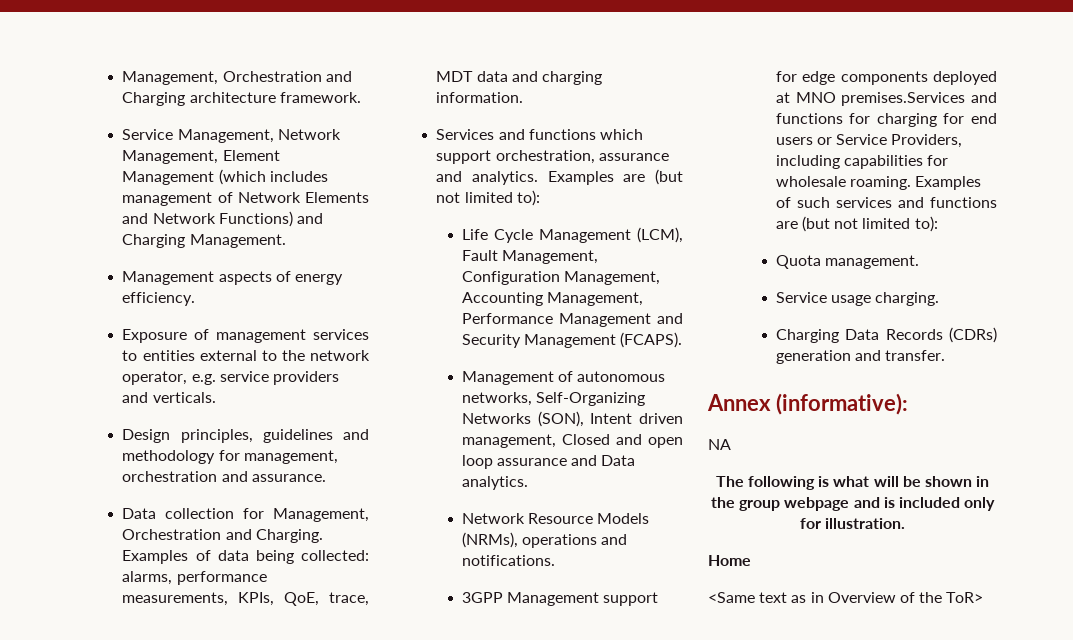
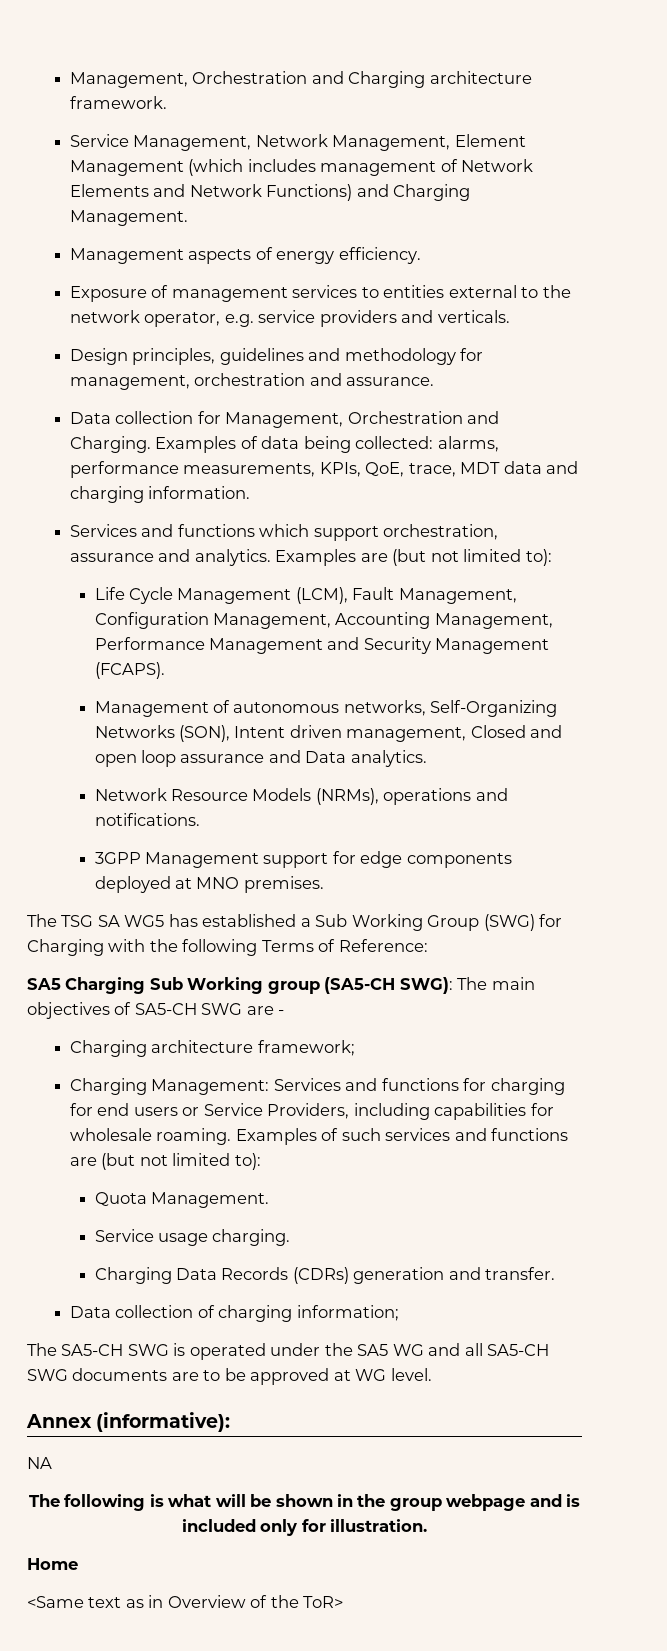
- 3GPP Management support for edge components deployed at MNO premises.Services and functions for charging for end users or Service Providers, including capabilities for wholesale roaming.
+ 3GPP Management support for edge components deployed at MNO premises.
+ The TSG SA WG5 has established a Sub Working Group (SWG) for Charging with the following Terms of Reference:
+ SA5 Charging Sub Working group (SA5-CH SWG): The main objectives of SA5-CH SWG are -
+ Charging architecture framework;
+ Charging Management: Services and functions for charging for end users or Service Providers, including capabilities for wholesale roaming.
- Quota management.
+ Quota Management.
+ Data collection of charging information;
+ The SA5-CH SWG is operated under the SA5 WG and all SA5-CH SWG documents are to be approved at WG level.

